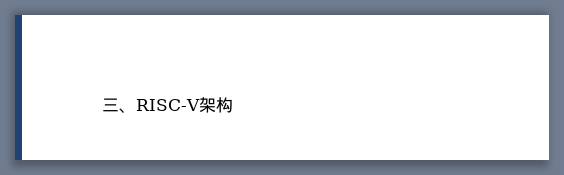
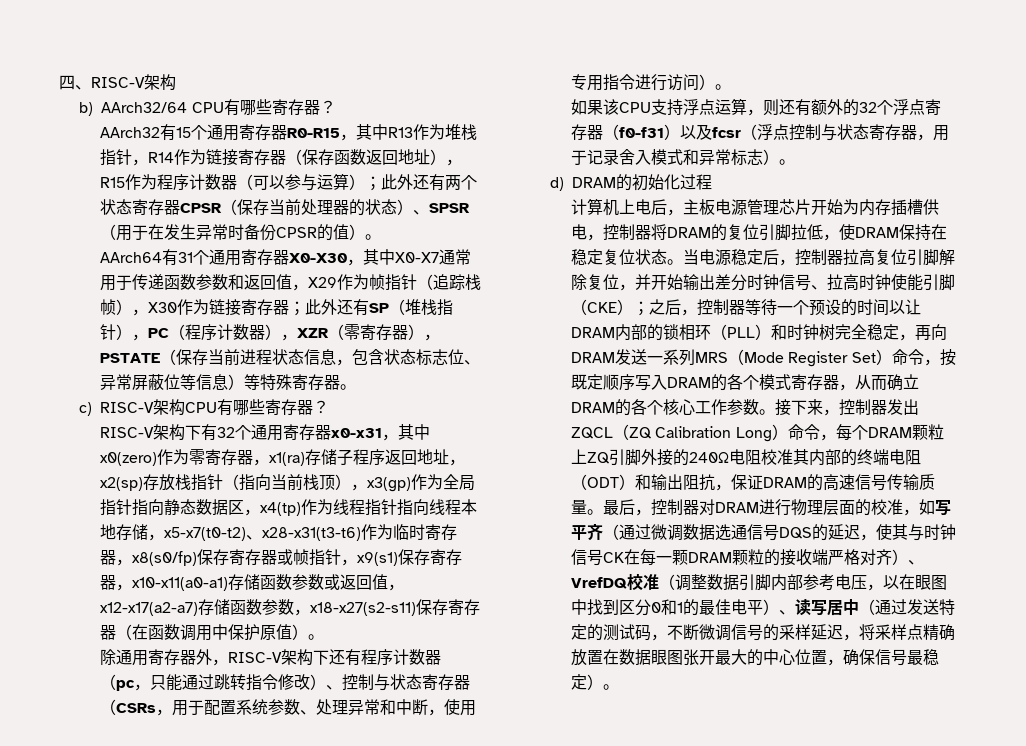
- 三、RISC-V架构
+ 四、RISC-V架构
+ b) AArch32/64 CPU有哪些寄存器？
+ AArch32有15个通用寄存器R0-R15，其中R13作为堆栈指针，R14作为链接寄存器（保存函数返回地址），R15作为程序计数器（可以参与运算）；此外还有两个状态寄存器CPSR（保存当前处理器的状态）、SPSR（用于在发生异常时备份CPSR的值）。
+ AArch64有31个通用寄存器X0-X30，其中X0-X7通常用于传递函数参数和返回值，X29作为帧指针（追踪栈帧），X30作为链接寄存器；此外还有SP（堆栈指针），PC（程序计数器），XZR（零寄存器），PSTATE（保存当前进程状态信息，包含状态标志位、异常屏蔽位等信息）等特殊寄存器。
+ c) RISC-V架构CPU有哪些寄存器？
+ RISC-V架构下有32个通用寄存器x0-x31，其中x0(zero)作为零寄存器，x1(ra)存储子程序返回地址，x2(sp)存放栈指针（指向当前栈顶），x3(gp)作为全局指针指向静态数据区，x4(tp)作为线程指针指向线程本地存储，x5-x7(t0-t2)、x28-x31(t3-t6)作为临时寄存器，x8(s0/fp)保存寄存器或帧指针，x9(s1)保存寄存器，x10-x11(a0-a1)存储函数参数或返回值，x12-x17(a2-a7)存储函数参数，x18-x27(s2-s11)保存寄存器（在函数调用中保护原值）。
+ 除通用寄存器外，RISC-V架构下还有程序计数器（pc，只能通过跳转指令修改）、控制与状态寄存器（CSRs，用于配置系统参数、处理异常和中断，使用专用指令进行访问）。
+ 如果该CPU支持浮点运算，则还有额外的32个浮点寄存器（f0-f31）以及fcsr（浮点控制与状态寄存器，用于记录舍入模式和异常标志）。
+ d) DRAM的初始化过程
+ 计算机上电后，主板电源管理芯片开始为内存插槽供电，控制器将DRAM的复位引脚拉低，使DRAM保持在稳定复位状态。当电源稳定后，控制器拉高复位引脚解除复位，并开始输出差分时钟信号、拉高时钟使能引脚（CKE）；之后，控制器等待一个预设的时间以让DRAM内部的锁相环（PLL）和时钟树完全稳定，再向DRAM发送一系列MRS（Mode Register Set）命令，按既定顺序写入DRAM的各个模式寄存器，从而确立DRAM的各个核心工作参数。接下来，控制器发出ZQCL（ZQ Calibration Long）命令，每个DRAM颗粒上ZQ引脚外接的240Ω电阻校准其内部的终端电阻（ODT）和输出阻抗，保证DRAM的高速信号传输质量。最后，控制器对DRAM进行物理层面的校准，如写平齐（通过微调数据选通信号DQS的延迟，使其与时钟信号CK在每一颗DRAM颗粒的接收端严格对齐）、VrefDQ校准（调整数据引脚内部参考电压，以在眼图中找到区分0和1的最佳电平）、读写居中（通过发送特定的测试码，不断微调信号的采样延迟，将采样点精确放置在数据眼图张开最大的中心位置，确保信号最稳定）。

